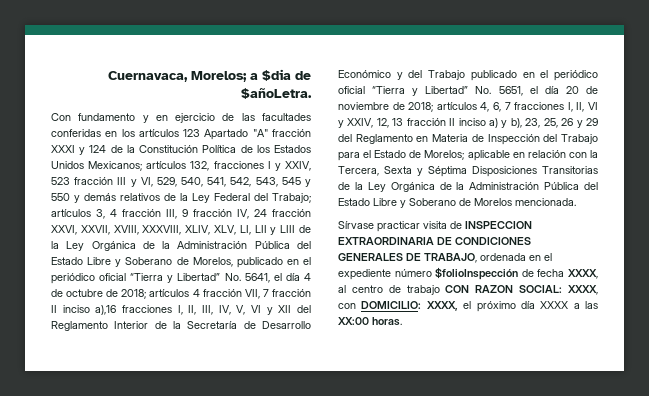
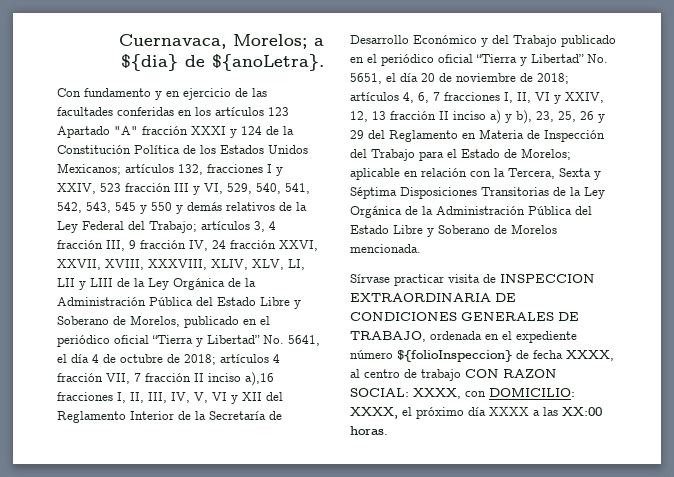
- Cuernavaca, Morelos; a $dia de $añoLetra.
+ Cuernavaca, Morelos; a ${dia} de ${anoLetra}.
- Sírvase practicar visita de INSPECCION EXTRAORDINARIA DE CONDICIONES GENERALES DE TRABAJO, ordenada en el expediente número $folioInspección de fecha XXXX, al centro de trabajo CON RAZON SOCIAL: XXXX, con DOMICILIO: XXXX, el próximo día XXXX a las XX:00 horas.
+ Sírvase practicar visita de INSPECCION EXTRAORDINARIA DE CONDICIONES GENERALES DE TRABAJO, ordenada en el expediente número ${folioInspeccion} de fecha XXXX, al centro de trabajo CON RAZON SOCIAL: XXXX, con DOMICILIO: XXXX, el próximo día XXXX a las XX:00 horas.

